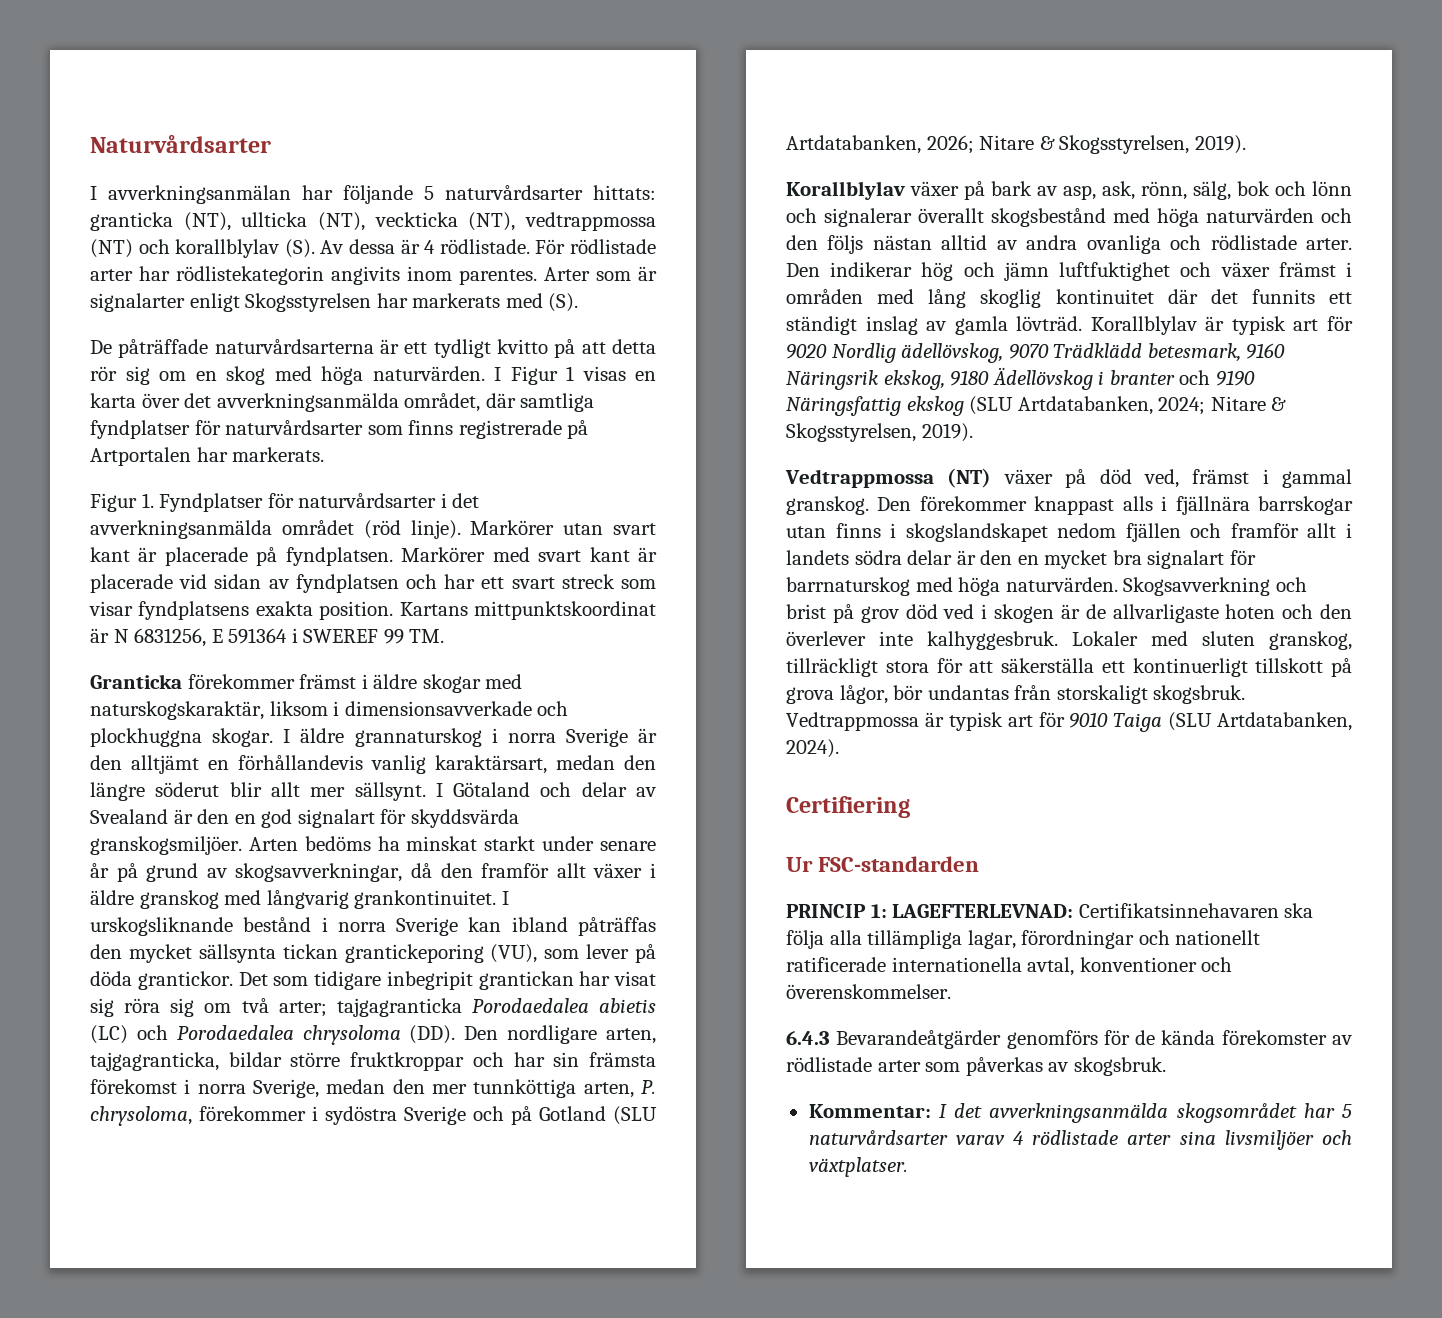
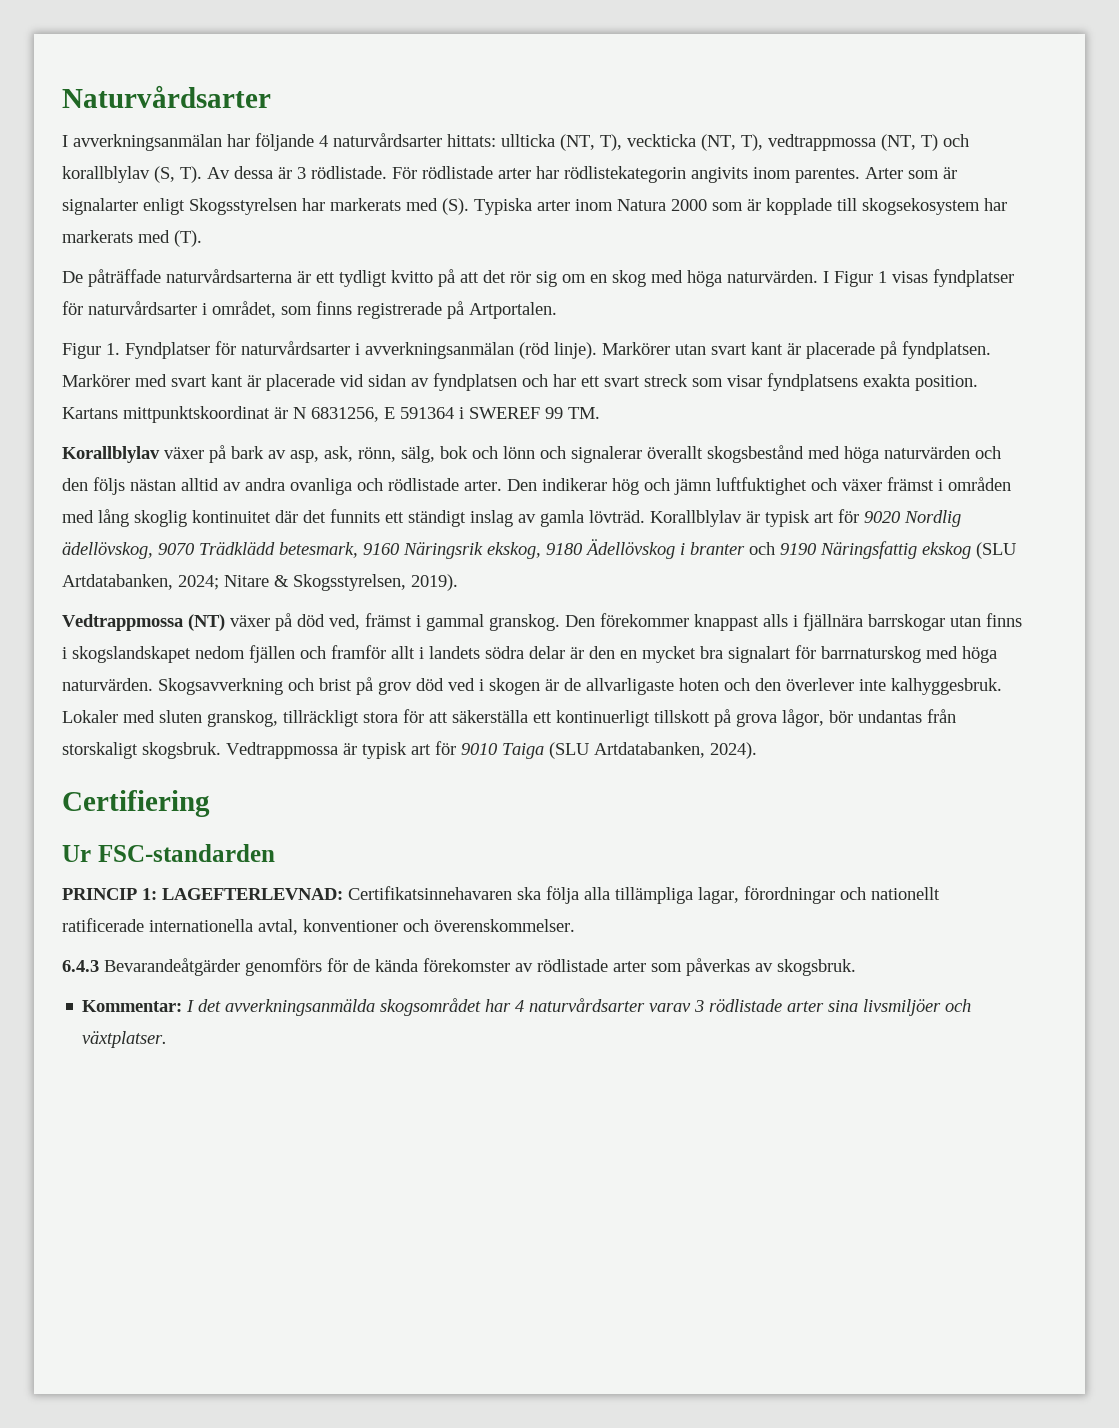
- I avverkningsanmälan har följande 5 naturvårdsarter hittats: granticka (NT), ullticka (NT), veckticka (NT), vedtrappmossa (NT) och korallblylav (S). Av dessa är 4 rödlistade.
+ I avverkningsanmälan har följande 4 naturvårdsarter hittats: ullticka (NT, T), veckticka (NT, T), vedtrappmossa (NT, T) och korallblylav (S, T). Av dessa är 3 rödlistade.
- Arter som är signalarter enligt Skogsstyrelsen har markerats med (S).
+ Arter som är signalarter enligt Skogsstyrelsen har markerats med (S). Typiska arter inom Natura 2000 som är kopplade till skogsekosystem har markerats med (T).
- De påträffade naturvårdsarterna är ett tydligt kvitto på att detta rör sig om en skog med höga naturvärden.
+ De påträffade naturvårdsarterna är ett tydligt kvitto på att det rör sig om en skog med höga naturvärden.
- I Figur 1 visas en karta över det avverkningsanmälda området, där samtliga fyndplatser för naturvårdsarter som finns registrerade på Artportalen har markerats.
+ I Figur 1 visas fyndplatser för naturvårdsarter i området, som finns registrerade på Artportalen.
- Figur 1. Fyndplatser för naturvårdsarter i det avverkningsanmälda området (röd linje).
+ Figur 1. Fyndplatser för naturvårdsarter i avverkningsanmälan (röd linje).
- Granticka förekommer främst i äldre skogar med naturskogskaraktär, liksom i dimensionsavverkade och plockhuggna skogar. I äldre grannaturskog i norra Sverige är den alltjämt en förhållandevis vanlig karaktärsart, medan den längre söderut blir allt mer sällsynt. I Götaland och delar av Svealand är den en god signalart för skyddsvärda granskogsmiljöer. Arten bedöms ha minskat starkt under senare år på grund av skogsavverkningar, då den framför allt växer i äldre granskog med långvarig grankontinuitet. I urskogsliknande bestånd i norra Sverige kan ibland påträffas den mycket sällsynta tickan grantickeporing (VU), som lever på döda grantickor. Det som tidigare inbegripit grantickan har visat sig röra sig om två arter; tajgagranticka Porodaedalea abietis (LC) och Porodaedalea chrysoloma (DD). Den nordligare arten, tajgagranticka, bildar större fruktkroppar och har sin främsta förekomst i norra Sverige, medan den mer tunnköttiga arten, P. chrysoloma, förekommer i sydöstra Sverige och på Gotland (SLU Artdatabanken, 2026; Nitare & Skogsstyrelsen, 2019).
- Kommentar: I det avverkningsanmälda skogsområdet har 5 naturvårdsarter varav 4 rödlistade arter sina livsmiljöer och växtplatser.
+ Kommentar: I det avverkningsanmälda skogsområdet har 4 naturvårdsarter varav 3 rödlistade arter sina livsmiljöer och växtplatser.

